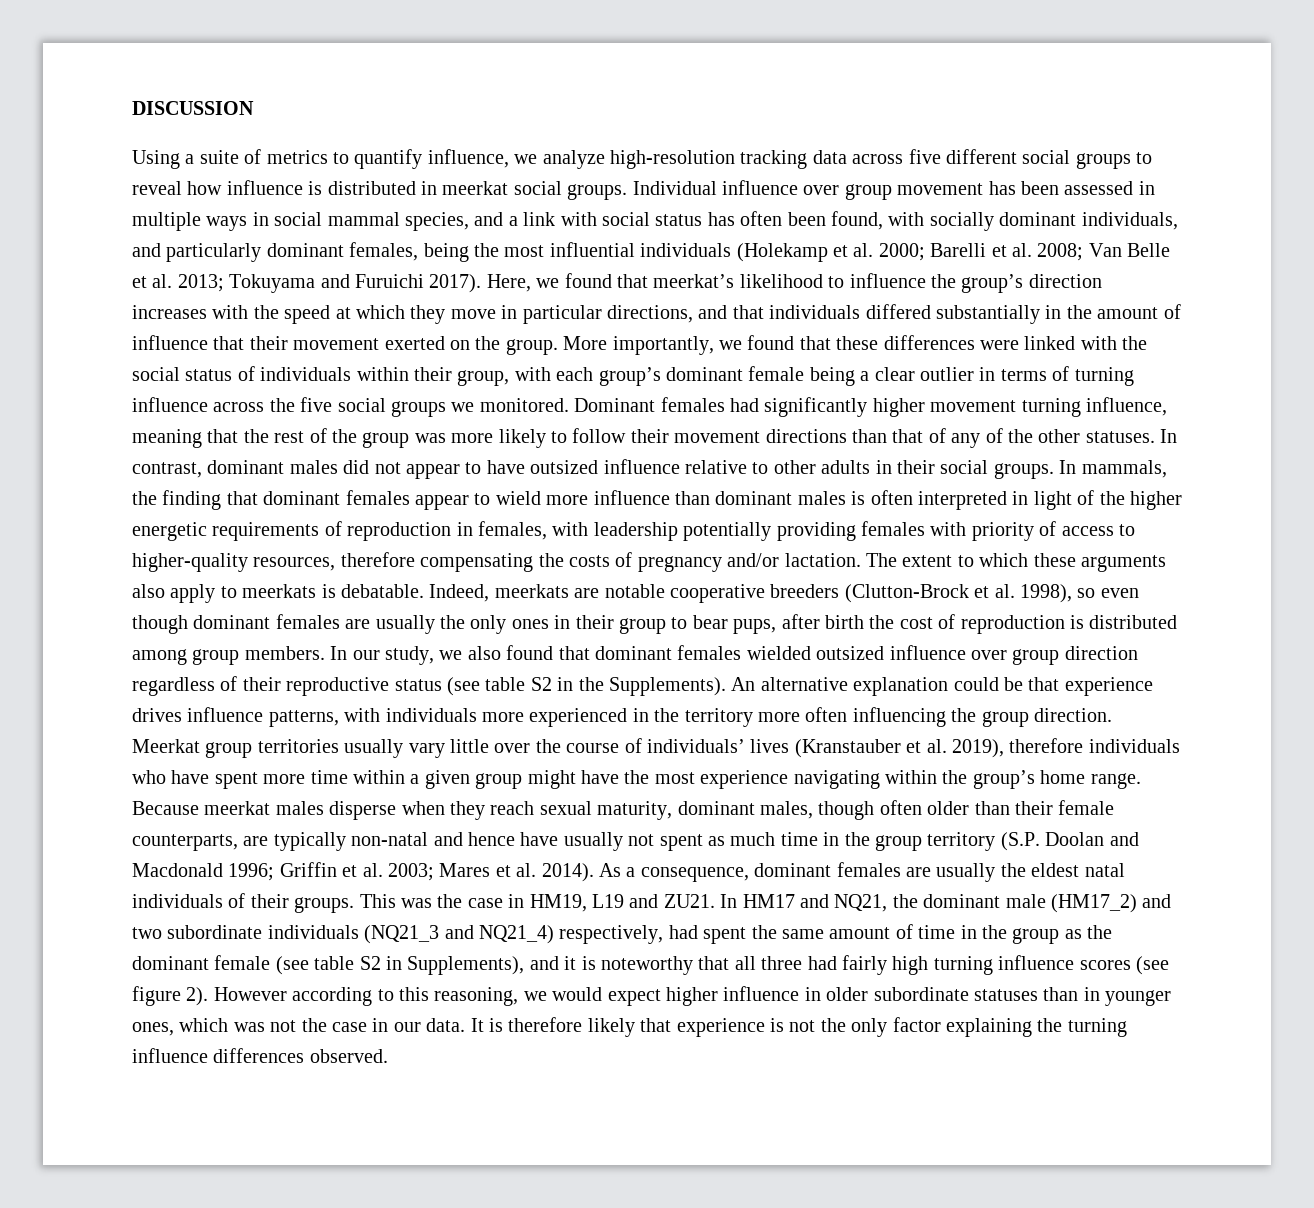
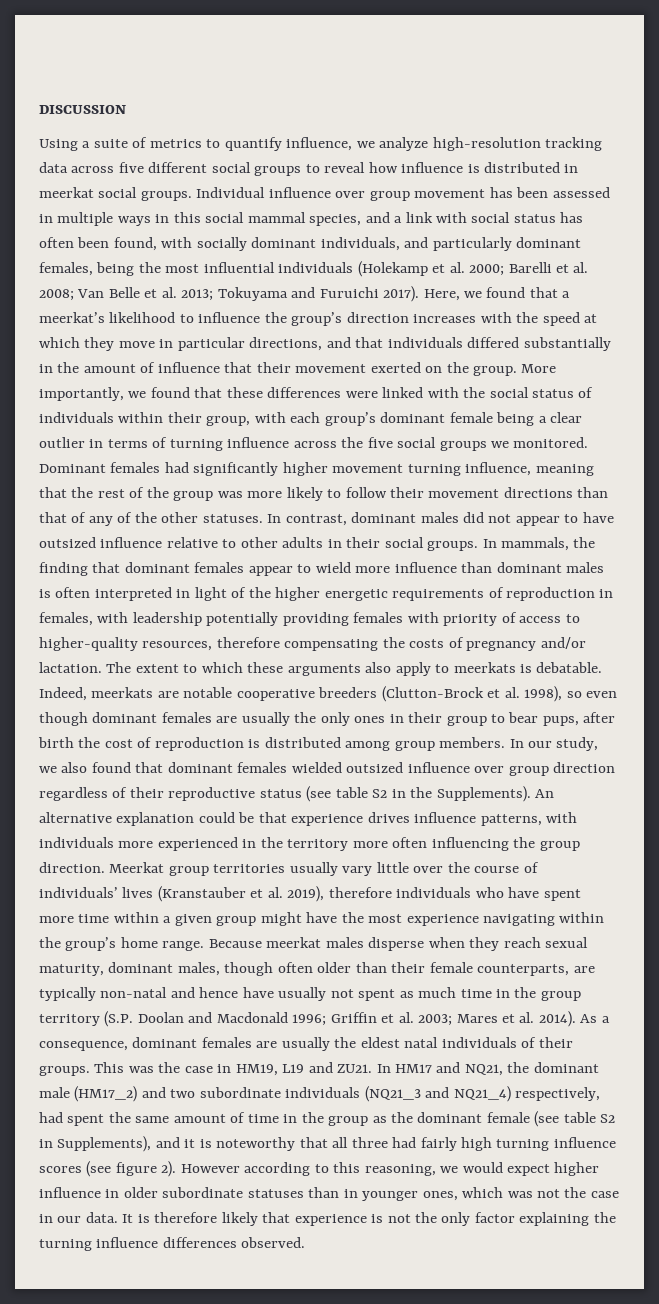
- Individual influence over group movement has been assessed in multiple ways in social mammal species, and a link with social status has often been found, with socially dominant individuals, and particularly dominant females, being the most influential individuals (Holekamp et al. 2000; Barelli et al. 2008; Van Belle et al. 2013; Tokuyama and Furuichi 2017).
+ Individual influence over group movement has been assessed in multiple ways in this social mammal species, and a link with social status has often been found, with socially dominant individuals, and particularly dominant females, being the most influential individuals (Holekamp et al. 2000; Barelli et al. 2008; Van Belle et al. 2013; Tokuyama and Furuichi 2017).
- Here, we found that meerkat’s likelihood to influence the group’s direction increases with the speed at which they move in particular directions, and that individuals differed substantially in the amount of influence that their movement exerted on the group.
+ Here, we found that a meerkat’s likelihood to influence the group’s direction increases with the speed at which they move in particular directions, and that individuals differed substantially in the amount of influence that their movement exerted on the group.

